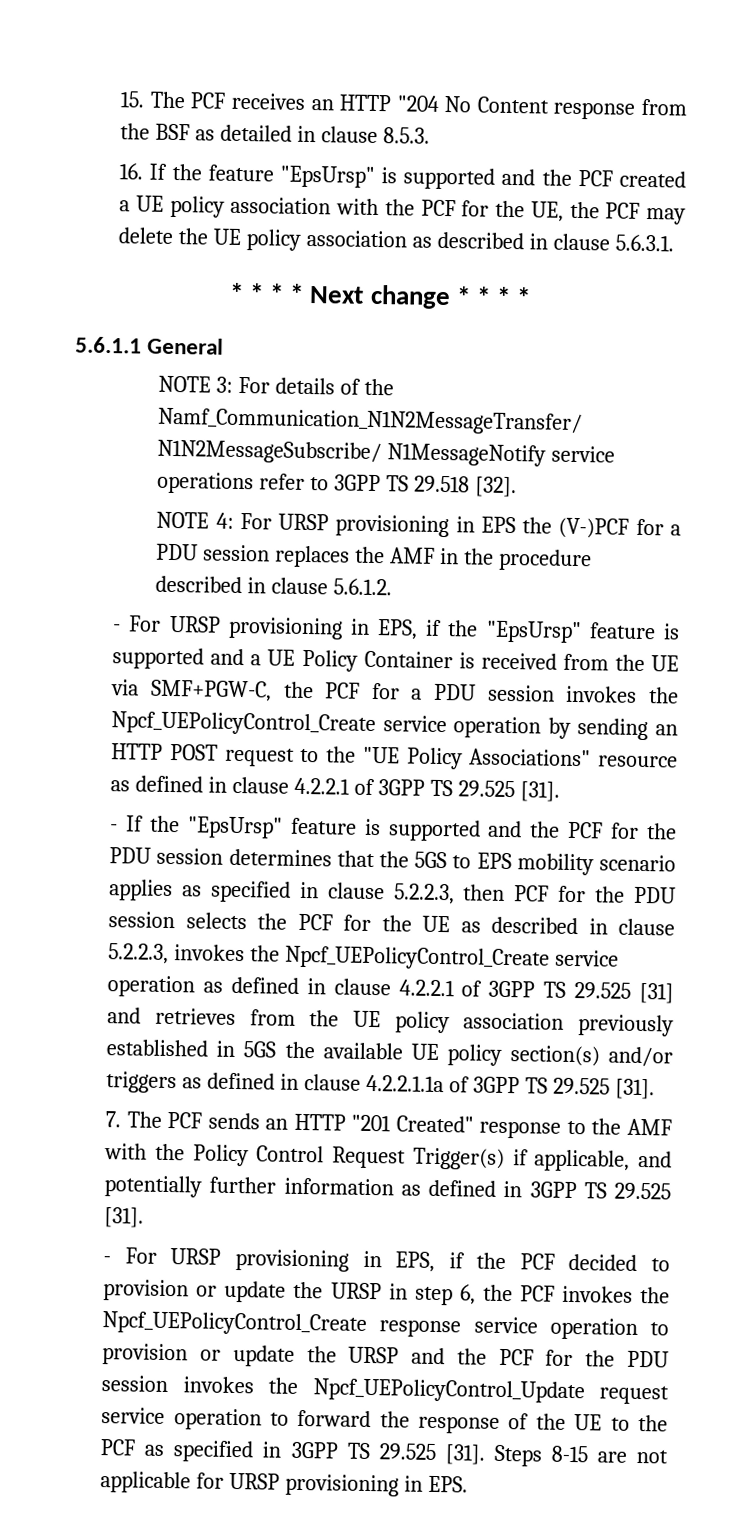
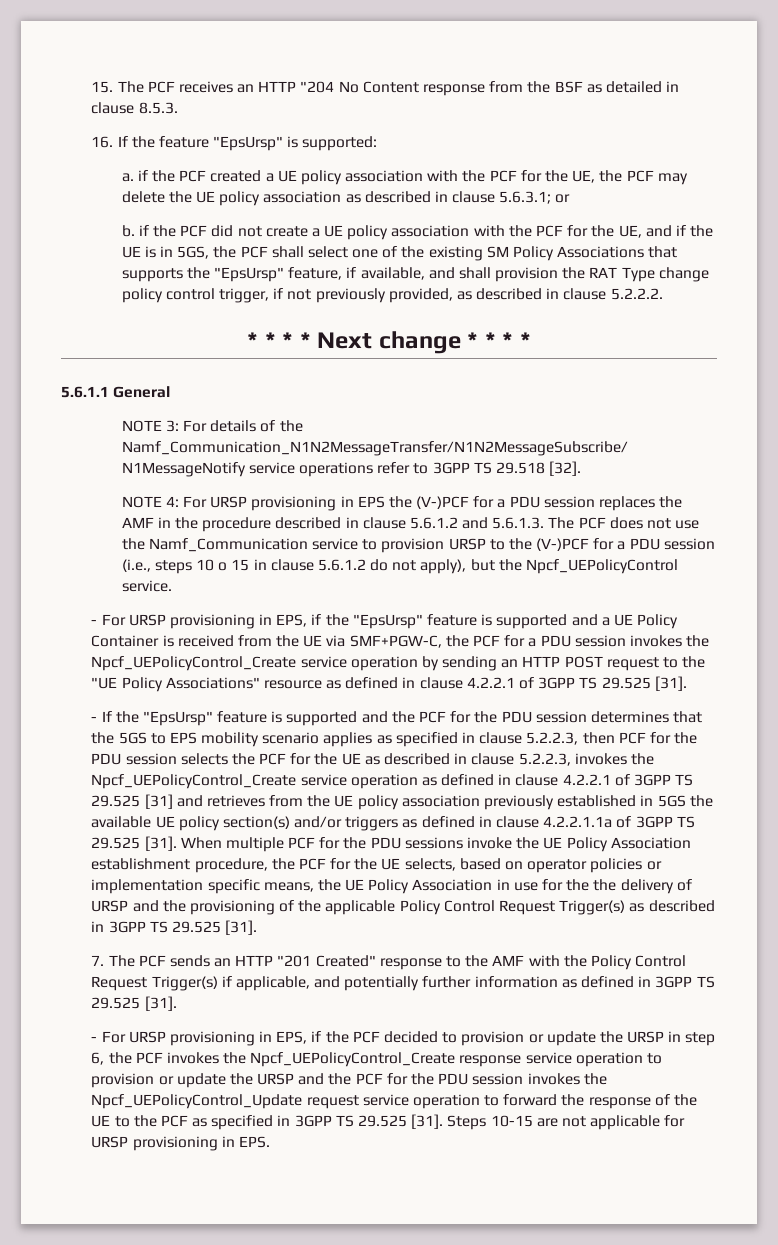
- 16. If the feature "EpsUrsp" is supported and the PCF created a UE policy association with the PCF for the UE, the PCF may delete the UE policy association as described in clause 5.6.3.1.
+ 16. If the feature "EpsUrsp" is supported:
+ a. if the PCF created a UE policy association with the PCF for the UE, the PCF may delete the UE policy association as described in clause 5.6.3.1; or
+ b. if the PCF did not create a UE policy association with the PCF for the UE, and if the UE is in 5GS, the PCF shall select one of the existing SM Policy Associations that supports the "EpsUrsp" feature, if available, and shall provision the RAT Type change policy control trigger, if not previously provided, as described in clause 5.2.2.2.
- NOTE 4: For URSP provisioning in EPS the (V-)PCF for a PDU session replaces the AMF in the procedure described in clause 5.6.1.2.
+ NOTE 4: For URSP provisioning in EPS the (V-)PCF for a PDU session replaces the AMF in the procedure described in clause 5.6.1.2 and 5.6.1.3. The PCF does not use the Namf_Communication service to provision URSP to the (V-)PCF for a PDU session (i.e., steps 10 o 15 in clause 5.6.1.2 do not apply), but the Npcf_UEPolicyControl service.
+ When multiple PCF for the PDU sessions invoke the UE Policy Association establishment procedure, the PCF for the UE selects, based on operator policies or implementation specific means, the UE Policy Association in use for the the delivery of URSP and the provisioning of the applicable Policy Control Request Trigger(s) as described in 3GPP TS 29.525 [31].
- Steps 8-15 are not applicable for URSP provisioning in EPS.
+ Steps 10-15 are not applicable for URSP provisioning in EPS.

